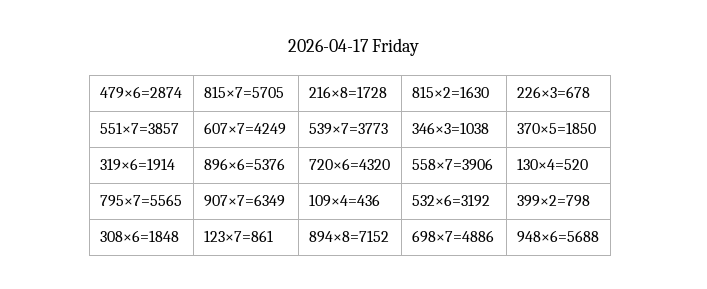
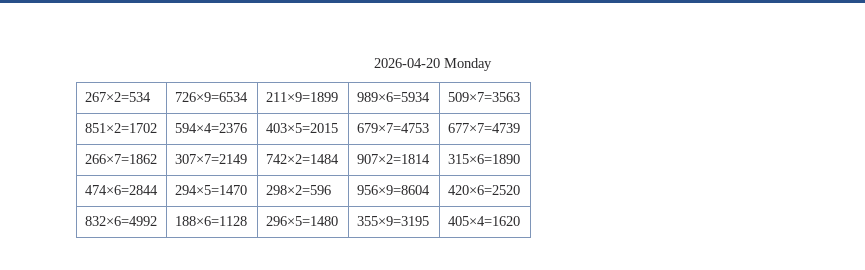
- 2026-04-17 Friday
- 479×6=2874 | 815×7=5705 | 216×8=1728 | 815×2=1630 | 226×3=678
- 551×7=3857 | 607×7=4249 | 539×7=3773 | 346×3=1038 | 370×5=1850
- 319×6=1914 | 896×6=5376 | 720×6=4320 | 558×7=3906 | 130×4=520
- 795×7=5565 | 907×7=6349 | 109×4=436 | 532×6=3192 | 399×2=798
- 308×6=1848 | 123×7=861 | 894×8=7152 | 698×7=4886 | 948×6=5688
+ 2026-04-20 Monday
+ 267×2=534 | 726×9=6534 | 211×9=1899 | 989×6=5934 | 509×7=3563
+ 851×2=1702 | 594×4=2376 | 403×5=2015 | 679×7=4753 | 677×7=4739
+ 266×7=1862 | 307×7=2149 | 742×2=1484 | 907×2=1814 | 315×6=1890
+ 474×6=2844 | 294×5=1470 | 298×2=596 | 956×9=8604 | 420×6=2520
+ 832×6=4992 | 188×6=1128 | 296×5=1480 | 355×9=3195 | 405×4=1620

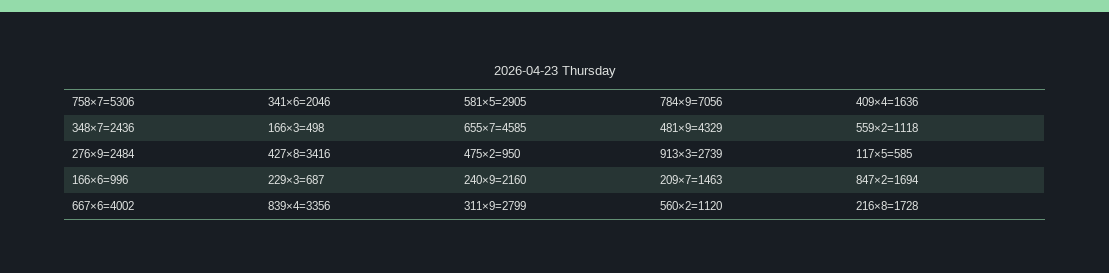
- 2026-04-20 Monday
- 267×2=534 | 726×9=6534 | 211×9=1899 | 989×6=5934 | 509×7=3563
- 851×2=1702 | 594×4=2376 | 403×5=2015 | 679×7=4753 | 677×7=4739
- 266×7=1862 | 307×7=2149 | 742×2=1484 | 907×2=1814 | 315×6=1890
- 474×6=2844 | 294×5=1470 | 298×2=596 | 956×9=8604 | 420×6=2520
- 832×6=4992 | 188×6=1128 | 296×5=1480 | 355×9=3195 | 405×4=1620
+ 2026-04-23 Thursday
+ 758×7=5306 | 341×6=2046 | 581×5=2905 | 784×9=7056 | 409×4=1636
+ 348×7=2436 | 166×3=498 | 655×7=4585 | 481×9=4329 | 559×2=1118
+ 276×9=2484 | 427×8=3416 | 475×2=950 | 913×3=2739 | 117×5=585
+ 166×6=996 | 229×3=687 | 240×9=2160 | 209×7=1463 | 847×2=1694
+ 667×6=4002 | 839×4=3356 | 311×9=2799 | 560×2=1120 | 216×8=1728

